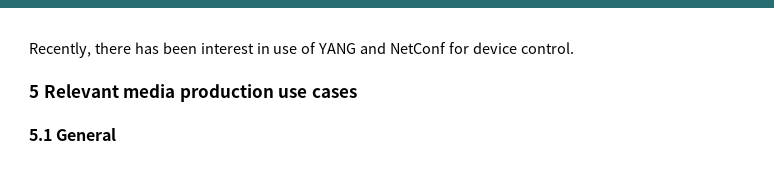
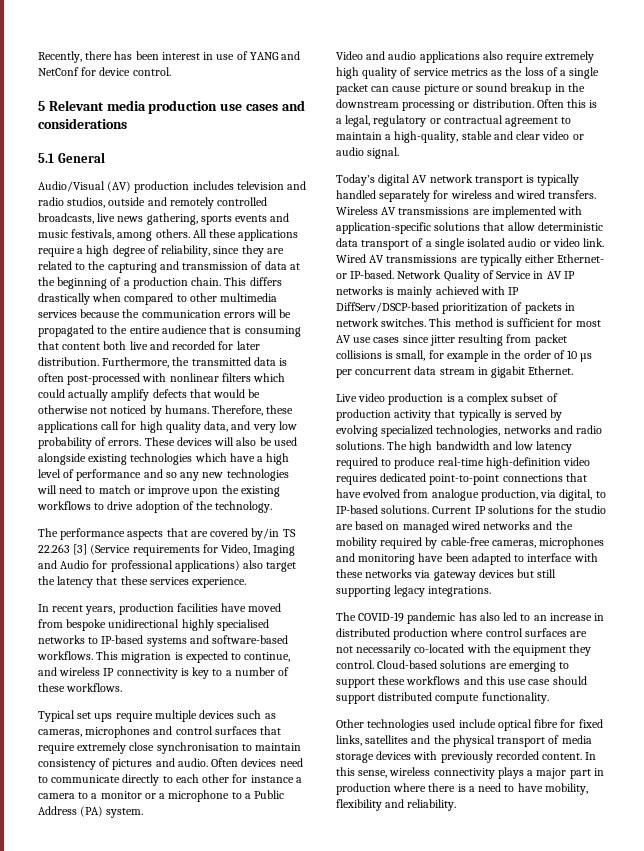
- 5 Relevant media production use cases
+ 5 Relevant media production use cases and considerations
+ Audio/Visual (AV) production includes television and radio studios, outside and remotely controlled broadcasts, live news gathering, sports events and music festivals, among others. All these applications require a high degree of reliability, since they are related to the capturing and transmission of data at the beginning of a production chain. This differs drastically when compared to other multimedia services because the communication errors will be propagated to the entire audience that is consuming that content both live and recorded for later distribution. Furthermore, the transmitted data is often post-processed with nonlinear filters which could actually amplify defects that would be otherwise not noticed by humans. Therefore, these applications call for high quality data, and very low probability of errors. These devices will also be used alongside existing technologies which have a high level of performance and so any new technologies will need to match or improve upon the existing workflows to drive adoption of the technology.
+ The performance aspects that are covered by/in TS 22.263 [3] (Service requirements for Video, Imaging and Audio for professional applications) also target the latency that these services experience.
+ In recent years, production facilities have moved from bespoke unidirectional highly specialised networks to IP-based systems and software-based workflows. This migration is expected to continue, and wireless IP connectivity is key to a number of these workflows.
+ Typical set ups require multiple devices such as cameras, microphones and control surfaces that require extremely close synchronisation to maintain consistency of pictures and audio. Often devices need to communicate directly to each other for instance a camera to a monitor or a microphone to a Public Address (PA) system.
+ Video and audio applications also require extremely high quality of service metrics as the loss of a single packet can cause picture or sound breakup in the downstream processing or distribution. Often this is a legal, regulatory or contractual agreement to maintain a high-quality, stable and clear video or audio signal.
+ Today’s digital AV network transport is typically handled separately for wireless and wired transfers. Wireless AV transmissions are implemented with application-specific solutions that allow deterministic data transport of a single isolated audio or video link. Wired AV transmissions are typically either Ethernet- or IP-based. Network Quality of Service in AV IP networks is mainly achieved with IP DiffServ/DSCP-based prioritization of packets in network switches. This method is sufficient for most AV use cases since jitter resulting from packet collisions is small, for example in the order of 10 µs per concurrent data stream in gigabit Ethernet.
+ Live video production is a complex subset of production activity that typically is served by evolving specialized technologies, networks and radio solutions. The high bandwidth and low latency required to produce real-time high-definition video requires dedicated point-to-point connections that have evolved from analogue production, via digital, to IP-based solutions. Current IP solutions for the studio are based on managed wired networks and the mobility required by cable-free cameras, microphones and monitoring have been adapted to interface with these networks via gateway devices but still supporting legacy integrations.
+ The COVID-19 pandemic has also led to an increase in distributed production where control surfaces are not necessarily co-located with the equipment they control. Cloud-based solutions are emerging to support these workflows and this use case should support distributed compute functionality.
+ Other technologies used include optical fibre for fixed links, satellites and the physical transport of media storage devices with previously recorded content. In this sense, wireless connectivity plays a major part in production where there is a need to have mobility, flexibility and reliability.

